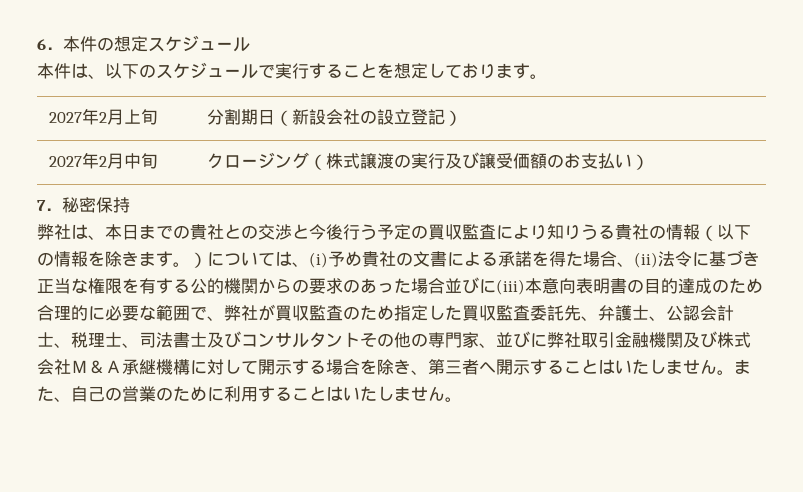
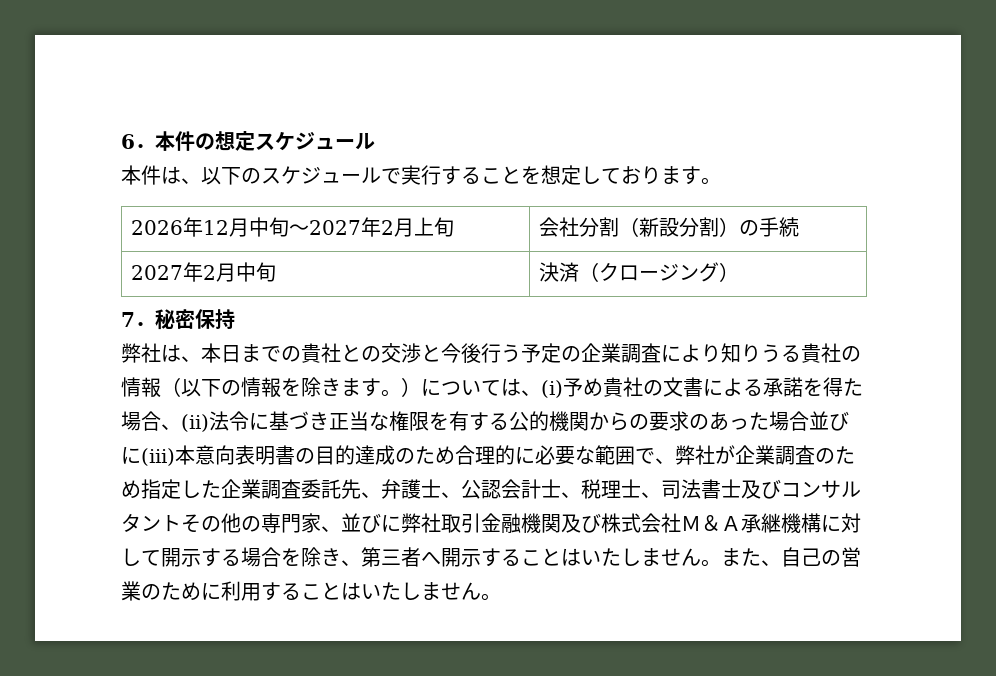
- 2027年2月上旬 | 分割期日（新設会社の設立登記）
+ 2026年12月中旬～2027年2月上旬 | 会社分割（新設分割）の手続
- 2027年2月中旬 | クロージング（株式譲渡の実行及び譲受価額のお支払い）
+ 2027年2月中旬 | 決済（クロージング）
- 弊社は、本日までの貴社との交渉と今後行う予定の買収監査により知りうる貴社の情報（以下の情報を除きます。）については、(i)予め貴社の文書による承諾を得た場合、(ii)法令に基づき正当な権限を有する公的機関からの要求のあった場合並びに(iii)本意向表明書の目的達成のため合理的に必要な範囲で、弊社が買収監査のため指定した買収監査委託先、弁護士、公認会計士、税理士、司法書士及びコンサルタントその他の専門家、並びに弊社取引金融機関及び株式会社Ｍ＆Ａ承継機構に対して開示する場合を除き、第三者へ開示することはいたしません。
+ 弊社は、本日までの貴社との交渉と今後行う予定の企業調査により知りうる貴社の情報（以下の情報を除きます。）については、(i)予め貴社の文書による承諾を得た場合、(ii)法令に基づき正当な権限を有する公的機関からの要求のあった場合並びに(iii)本意向表明書の目的達成のため合理的に必要な範囲で、弊社が企業調査のため指定した企業調査委託先、弁護士、公認会計士、税理士、司法書士及びコンサルタントその他の専門家、並びに弊社取引金融機関及び株式会社Ｍ＆Ａ承継機構に対して開示する場合を除き、第三者へ開示することはいたしません。

